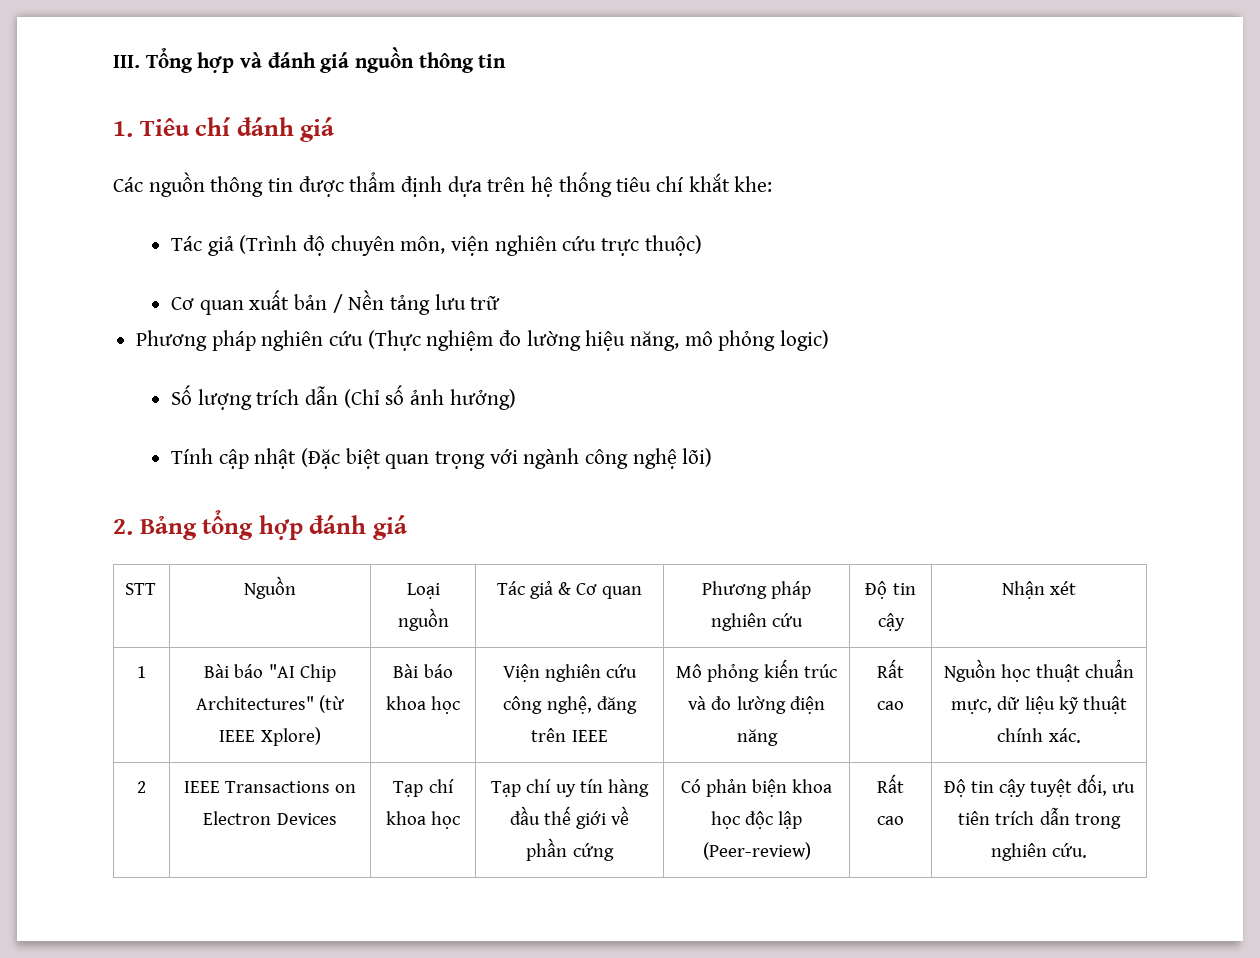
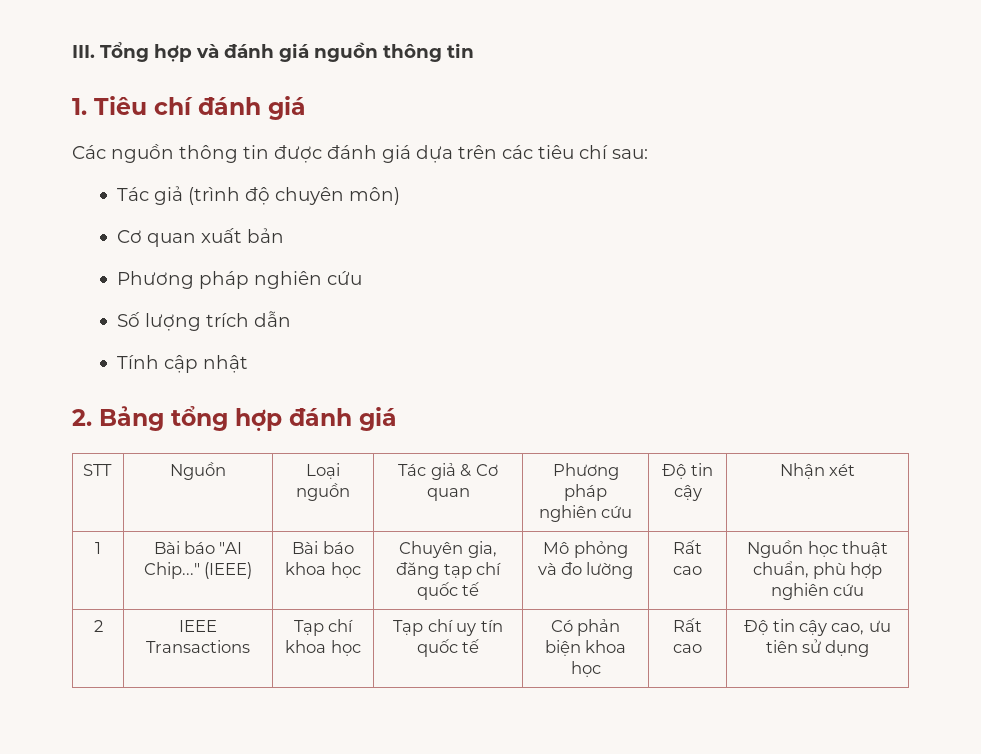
- Các nguồn thông tin được thẩm định dựa trên hệ thống tiêu chí khắt khe:
- Tác giả (Trình độ chuyên môn, viện nghiên cứu trực thuộc)
+ Các nguồn thông tin được đánh giá dựa trên các tiêu chí sau:
+ Tác giả (trình độ chuyên môn)
- Cơ quan xuất bản / Nền tảng lưu trữ
- Phương pháp nghiên cứu (Thực nghiệm đo lường hiệu năng, mô phỏng logic)
+ Cơ quan xuất bản
+ Phương pháp nghiên cứu
- Số lượng trích dẫn (Chỉ số ảnh hưởng)
+ Số lượng trích dẫn
- Tính cập nhật (Đặc biệt quan trọng với ngành công nghệ lõi)
+ Tính cập nhật
- Bài báo "AI Chip Architectures" (từ IEEE Xplore)
+ Bài báo "AI Chip..." (IEEE)
- Viện nghiên cứu công nghệ, đăng trên IEEE
+ Chuyên gia, đăng tạp chí quốc tế
- Mô phỏng kiến trúc và đo lường điện năng
+ Mô phỏng và đo lường
- Nguồn học thuật chuẩn mực, dữ liệu kỹ thuật chính xác.
+ Nguồn học thuật chuẩn, phù hợp nghiên cứu
- IEEE Transactions on Electron Devices
+ IEEE Transactions
- Tạp chí uy tín hàng đầu thế giới về phần cứng
+ Tạp chí uy tín quốc tế
- Có phản biện khoa học độc lập (Peer-review)
+ Có phản biện khoa học
- Độ tin cậy tuyệt đối, ưu tiên trích dẫn trong nghiên cứu.
+ Độ tin cậy cao, ưu tiên sử dụng

